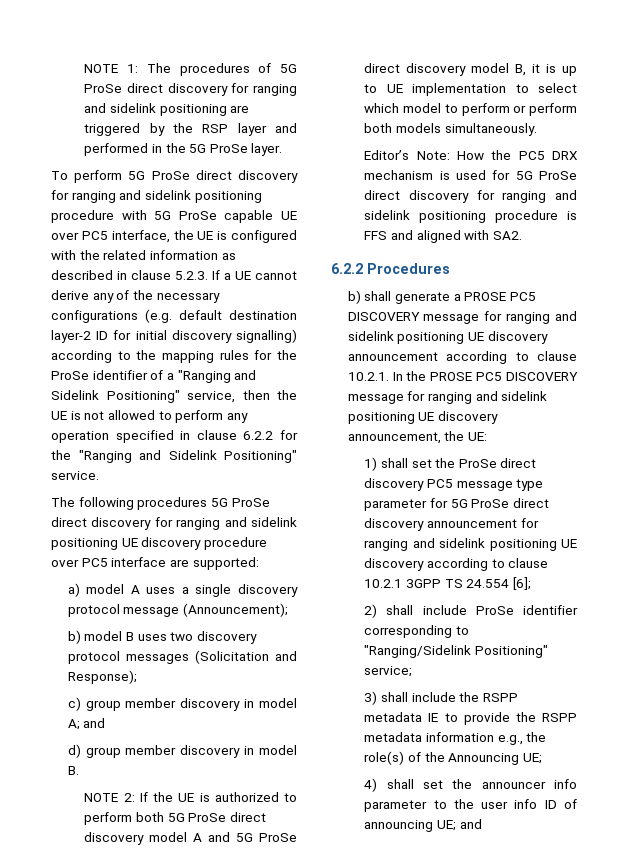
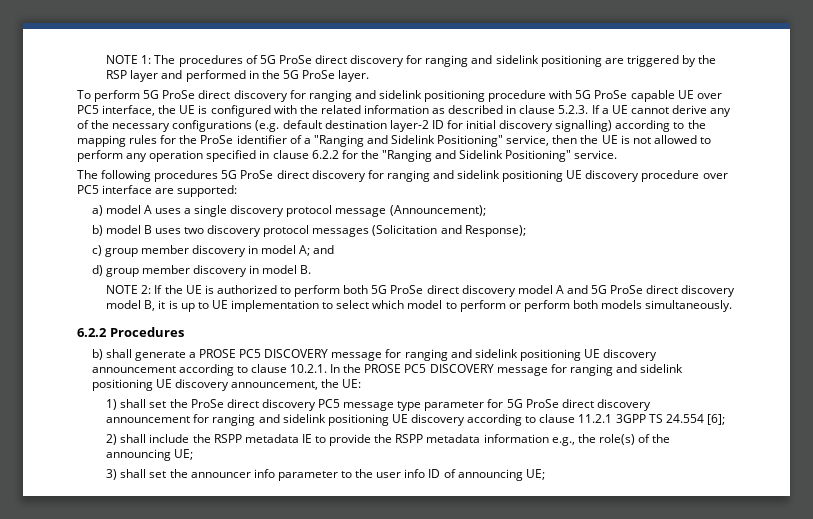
- Editor’s Note: How the PC5 DRX mechanism is used for 5G ProSe direct discovery for ranging and sidelink positioning procedure is FFS and aligned with SA2.
- 1) shall set the ProSe direct discovery PC5 message type parameter for 5G ProSe direct discovery announcement for ranging and sidelink positioning UE discovery according to clause 10.2.1 3GPP TS 24.554 [6];
+ 1) shall set the ProSe direct discovery PC5 message type parameter for 5G ProSe direct discovery announcement for ranging and sidelink positioning UE discovery according to clause 11.2.1 3GPP TS 24.554 [6];
- 2) shall include ProSe identifier corresponding to "Ranging/Sidelink Positioning" service;
- 3) shall include the RSPP metadata IE to provide the RSPP metadata information e.g., the role(s) of the Announcing UE;
+ 2) shall include the RSPP metadata IE to provide the RSPP metadata information e.g., the role(s) of the announcing UE;
- 4) shall set the announcer info parameter to the user info ID of announcing UE; and
+ 3) shall set the announcer info parameter to the user info ID of announcing UE;

